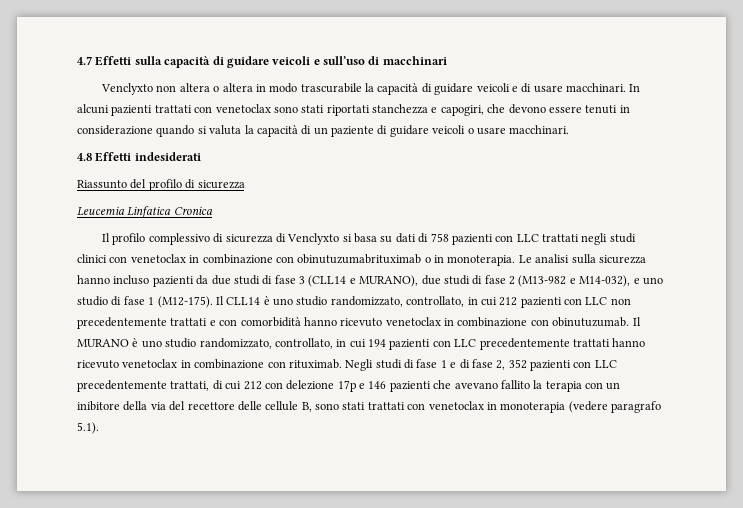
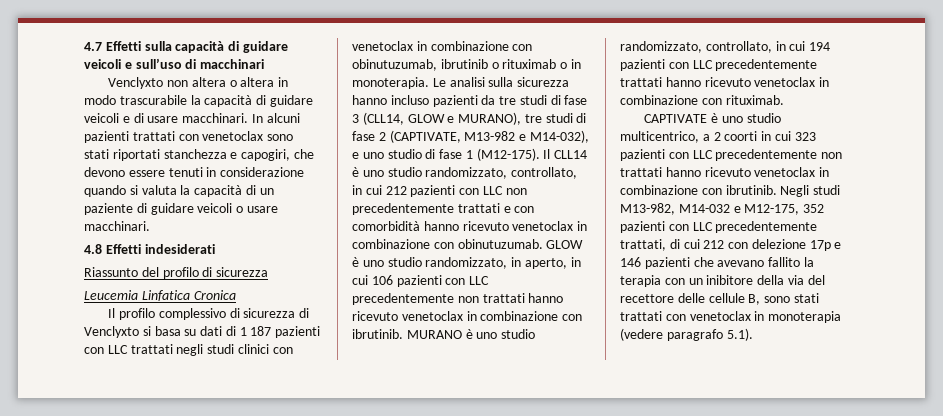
- Il profilo complessivo di sicurezza di Venclyxto si basa su dati di 758 pazienti con LLC trattati negli studi clinici con venetoclax in combinazione con obinutuzumabrituximab o in monoterapia.
+ Il profilo complessivo di sicurezza di Venclyxto si basa su dati di 1 187 pazienti con LLC trattati negli studi clinici con venetoclax in combinazione con obinutuzumab, ibrutinib o rituximab o in monoterapia.
- Le analisi sulla sicurezza hanno incluso pazienti da due studi di fase 3 (CLL14 e MURANO), due studi di fase 2 (M13-982 e M14-032), e uno studio di fase 1 (M12-175).
+ Le analisi sulla sicurezza hanno incluso pazienti da tre studi di fase 3 (CLL14, GLOW e MURANO), tre studi di fase 2 (CAPTIVATE, M13-982 e M14-032), e uno studio di fase 1 (M12-175).
- Il MURANO è uno studio randomizzato, controllato, in cui 194 pazienti con LLC precedentemente trattati hanno ricevuto venetoclax in combinazione con rituximab. Negli studi di fase 1 e di fase 2, 352 pazienti con LLC precedentemente trattati, di cui 212 con delezione 17p e 146 pazienti che avevano fallito la terapia con un inibitore della via del recettore delle cellule B, sono stati trattati con venetoclax in monoterapia (vedere paragrafo 5.1).
+ GLOW è uno studio randomizzato, in aperto, in cui 106 pazienti con LLC precedentemente non trattati hanno ricevuto venetoclax in combinazione con ibrutinib. MURANO è uno studio randomizzato, controllato, in cui 194 pazienti con LLC precedentemente trattati hanno ricevuto venetoclax in combinazione con rituximab.
+ CAPTIVATE è uno studio multicentrico, a 2 coorti in cui 323 pazienti con LLC precedentemente non trattati hanno ricevuto venetoclax in combinazione con ibrutinib. Negli studi M13-982, M14-032 e M12-175, 352 pazienti con LLC precedentemente trattati, di cui 212 con delezione 17p e 146 pazienti che avevano fallito la terapia con un inibitore della via del recettore delle cellule B, sono stati trattati con venetoclax in monoterapia (vedere paragrafo 5.1).

